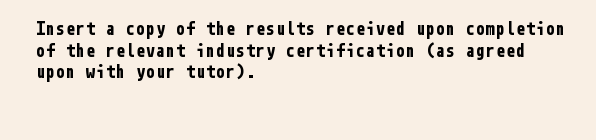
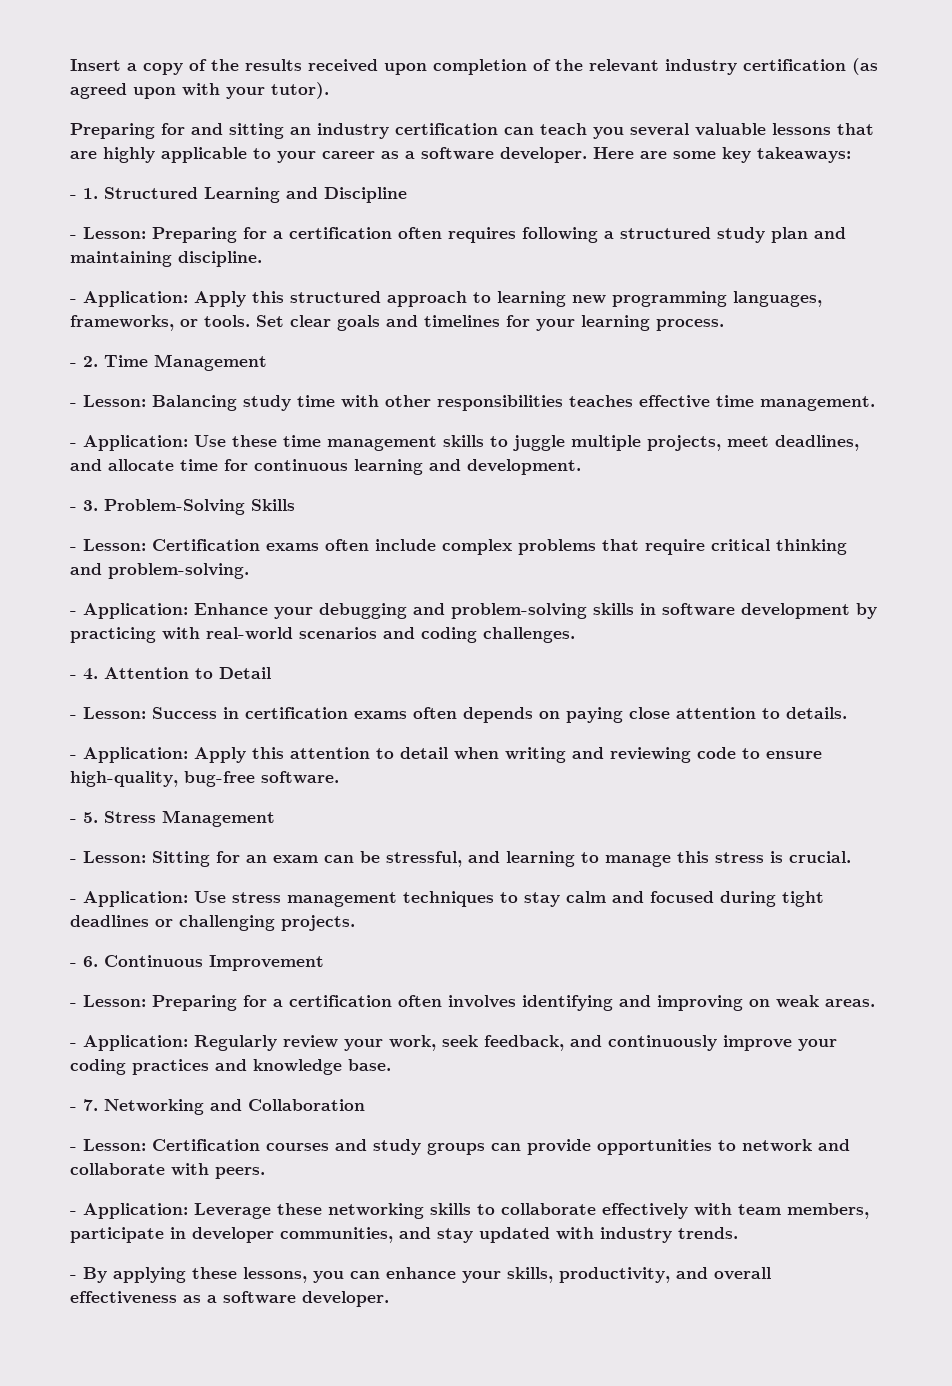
+ Preparing for and sitting an industry certification can teach you several valuable lessons that are highly applicable to your career as a software developer. Here are some key takeaways:
+ - 1. Structured Learning and Discipline
+ - Lesson: Preparing for a certification often requires following a structured study plan and maintaining discipline.
+ - Application: Apply this structured approach to learning new programming languages, frameworks, or tools. Set clear goals and timelines for your learning process.
+ - 2. Time Management
+ - Lesson: Balancing study time with other responsibilities teaches effective time management.
+ - Application: Use these time management skills to juggle multiple projects, meet deadlines, and allocate time for continuous learning and development.
+ - 3. Problem-Solving Skills
+ - Lesson: Certification exams often include complex problems that require critical thinking and problem-solving.
+ - Application: Enhance your debugging and problem-solving skills in software development by practicing with real-world scenarios and coding challenges.
+ - 4. Attention to Detail
+ - Lesson: Success in certification exams often depends on paying close attention to details.
+ - Application: Apply this attention to detail when writing and reviewing code to ensure high-quality, bug-free software.
+ - 5. Stress Management
+ - Lesson: Sitting for an exam can be stressful, and learning to manage this stress is crucial.
+ - Application: Use stress management techniques to stay calm and focused during tight deadlines or challenging projects.
+ - 6. Continuous Improvement
+ - Lesson: Preparing for a certification often involves identifying and improving on weak areas.
+ - Application: Regularly review your work, seek feedback, and continuously improve your coding practices and knowledge base.
+ - 7. Networking and Collaboration
+ - Lesson: Certification courses and study groups can provide opportunities to network and collaborate with peers.
+ - Application: Leverage these networking skills to collaborate effectively with team members, participate in developer communities, and stay updated with industry trends.
+ - By applying these lessons, you can enhance your skills, productivity, and overall effectiveness as a software developer.

